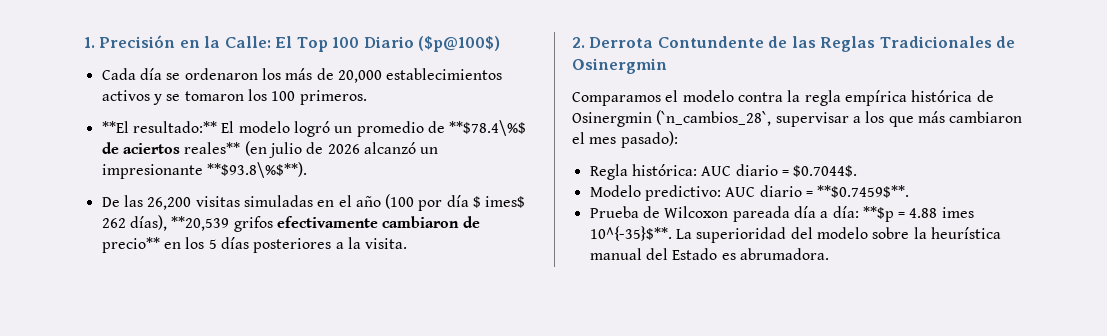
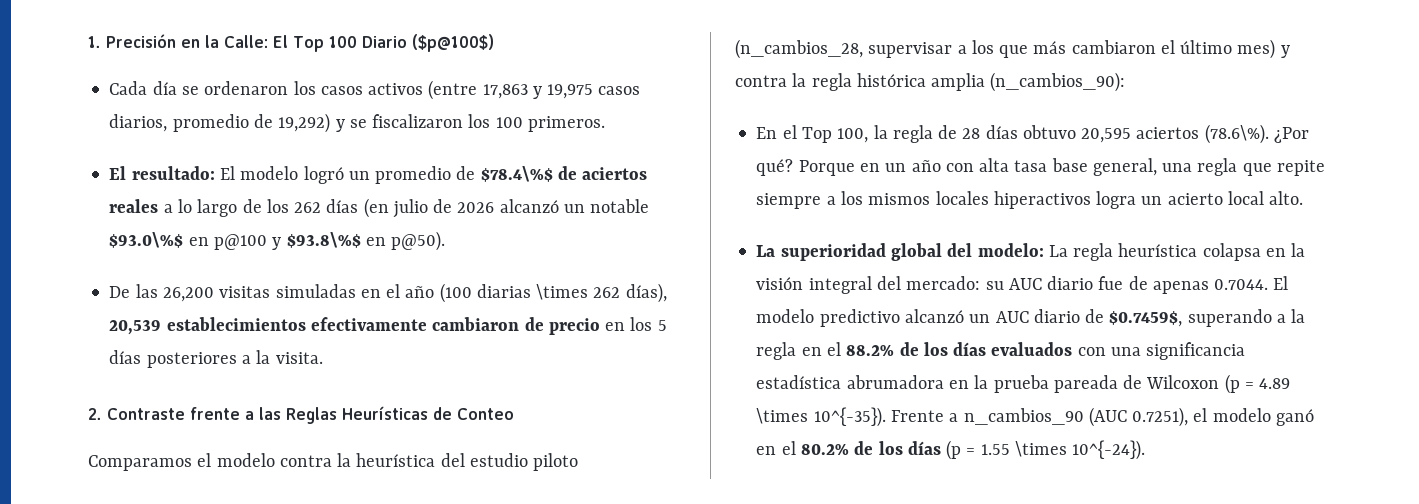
- Cada día se ordenaron los más de 20,000 establecimientos activos y se tomaron los 100 primeros.
+ Cada día se ordenaron los casos activos (entre 17,863 y 19,975 casos diarios, promedio de 19,292) y se fiscalizaron los 100 primeros.
- **El resultado:** El modelo logró un promedio de **$78.4\%$ de aciertos reales** (en julio de 2026 alcanzó un impresionante **$93.8\%$**).
+ El resultado: El modelo logró un promedio de $78.4\%$ de aciertos reales a lo largo de los 262 días (en julio de 2026 alcanzó un notable $93.0\%$ en p@100 y $93.8\%$ en p@50).
- De las 26,200 visitas simuladas en el año (100 por día $ imes$ 262 días), **20,539 grifos efectivamente cambiaron de precio** en los 5 días posteriores a la visita.
+ De las 26,200 visitas simuladas en el año (100 diarias \times 262 días), 20,539 establecimientos efectivamente cambiaron de precio en los 5 días posteriores a la visita.
- 2. Derrota Contundente de las Reglas Tradicionales de Osinergmin
+ 2. Contraste frente a las Reglas Heurísticas de Conteo
- Comparamos el modelo contra la regla empírica histórica de Osinergmin (`n_cambios_28`, supervisar a los que más cambiaron el mes pasado):
- Regla histórica: AUC diario = $0.7044$.
- Modelo predictivo: AUC diario = **$0.7459$**.
- Prueba de Wilcoxon pareada día a día: **$p = 4.88 imes 10^{-35}$**. La superioridad del modelo sobre la heurística manual del Estado es abrumadora.
+ Comparamos el modelo contra la heurística del estudio piloto (n_cambios_28, supervisar a los que más cambiaron el último mes) y contra la regla histórica amplia (n_cambios_90):
+ En el Top 100, la regla de 28 días obtuvo 20,595 aciertos (78.6\%). ¿Por qué? Porque en un año con alta tasa base general, una regla que repite siempre a los mismos locales hiperactivos logra un acierto local alto.
+ La superioridad global del modelo: La regla heurística colapsa en la visión integral del mercado: su AUC diario fue de apenas 0.7044. El modelo predictivo alcanzó un AUC diario de $0.7459$, superando a la regla en el 88.2% de los días evaluados con una significancia estadística abrumadora en la prueba pareada de Wilcoxon (p = 4.89 \times 10^{-35}). Frente a n_cambios_90 (AUC 0.7251), el modelo ganó en el 80.2% de los días (p = 1.55 \times 10^{-24}).

